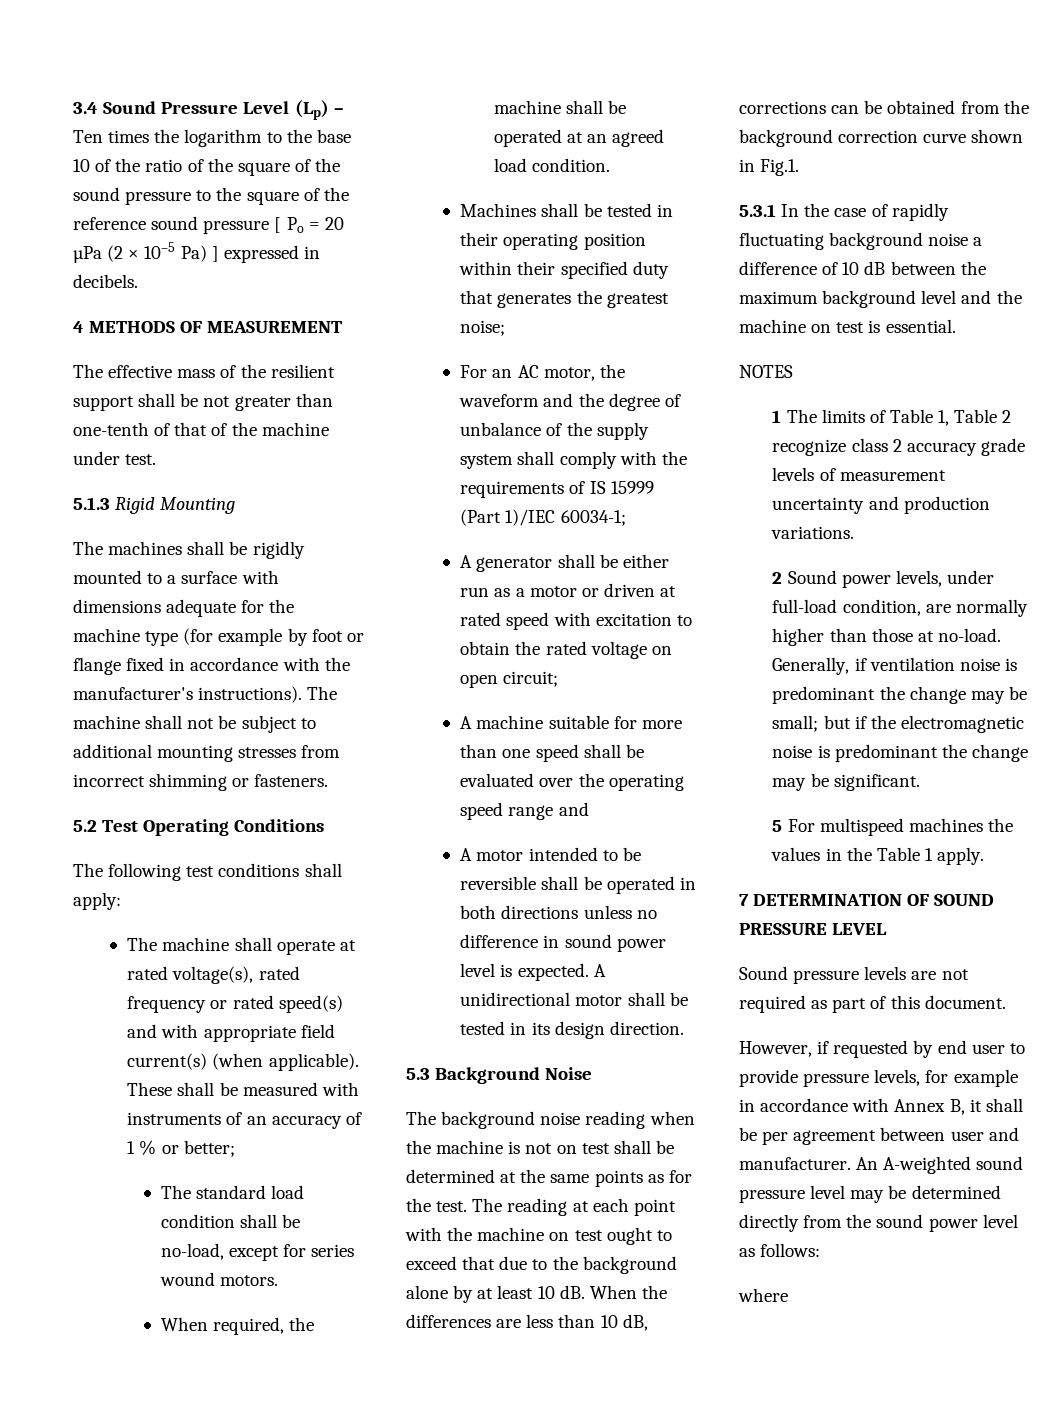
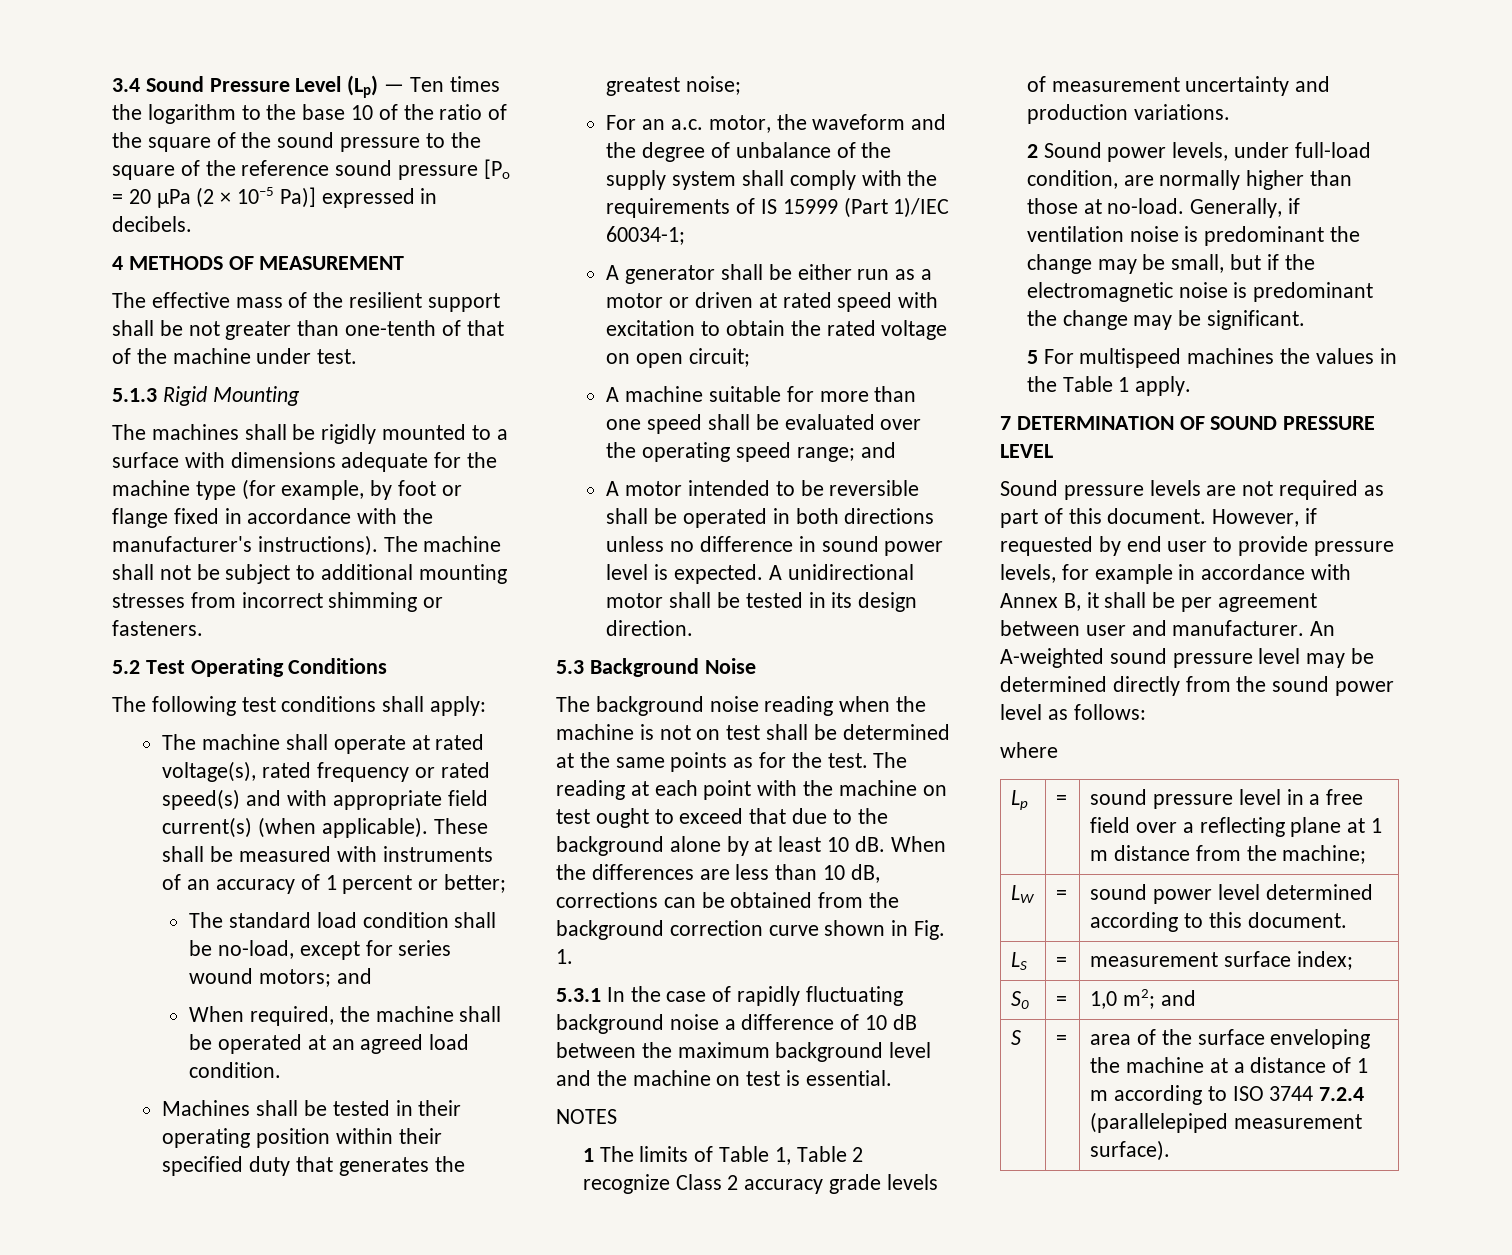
- 3.4 Sound Pressure Level (Lp) – Ten times the logarithm to the base 10 of the ratio of the square of the sound pressure to the square of the reference sound pressure [ Po = 20 µPa (2 × 10–5 Pa) ] expressed in decibels.
+ 3.4 Sound Pressure Level (Lp) — Ten times the logarithm to the base 10 of the ratio of the square of the sound pressure to the square of the reference sound pressure [Po = 20 µPa (2 × 10–5 Pa)] expressed in decibels.
- The machines shall be rigidly mounted to a surface with dimensions adequate for the machine type (for example by foot or flange fixed in accordance with the manufacturer's instructions).
+ The machines shall be rigidly mounted to a surface with dimensions adequate for the machine type (for example, by foot or flange fixed in accordance with the manufacturer's instructions).
- These shall be measured with instruments of an accuracy of 1 % or better;
+ These shall be measured with instruments of an accuracy of 1 percent or better;
- The standard load condition shall be no-load, except for series wound motors.
+ The standard load condition shall be no-load, except for series wound motors; and
- For an AC motor, the waveform and the degree of unbalance of the supply system shall comply with the requirements of IS 15999 (Part 1)/IEC 60034-1;
+ For an a.c. motor, the waveform and the degree of unbalance of the supply system shall comply with the requirements of IS 15999 (Part 1)/IEC 60034-1;
- A machine suitable for more than one speed shall be evaluated over the operating speed range and
+ A machine suitable for more than one speed shall be evaluated over the operating speed range; and
- When the differences are less than 10 dB, corrections can be obtained from the background correction curve shown in Fig.1.
+ When the differences are less than 10 dB, corrections can be obtained from the background correction curve shown in Fig. 1.
- 1 The limits of Table 1, Table 2 recognize class 2 accuracy grade levels of measurement uncertainty and production variations.
+ 1 The limits of Table 1, Table 2 recognize Class 2 accuracy grade levels of measurement uncertainty and production variations.
- Generally, if ventilation noise is predominant the change may be small; but if the electromagnetic noise is predominant the change may be significant.
+ Generally, if ventilation noise is predominant the change may be small, but if the electromagnetic noise is predominant the change may be significant.
- Sound pressure levels are not required as part of this document.
- However, if requested by end user to provide pressure levels, for example in accordance with Annex B, it shall be per agreement between user and manufacturer.
+ Sound pressure levels are not required as part of this document. However, if requested by end user to provide pressure levels, for example in accordance with Annex B, it shall be per agreement between user and manufacturer.
+ Lp | = | sound pressure level in a free field over a reflecting plane at 1 m distance from the machine;
+ LW | = | sound power level determined according to this document.
+ LS | = | measurement surface index;
+ S0 | = | 1,0 m2; and
+ S | = | area of the surface enveloping the machine at a distance of 1 m according to ISO 3744 7.2.4 (parallelepiped measurement surface).

